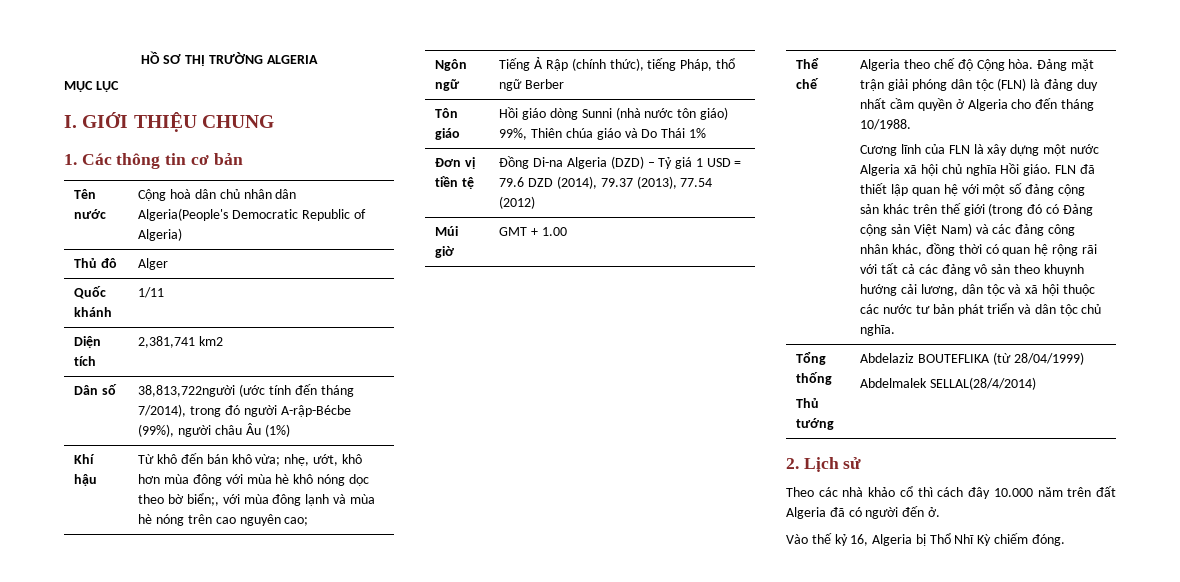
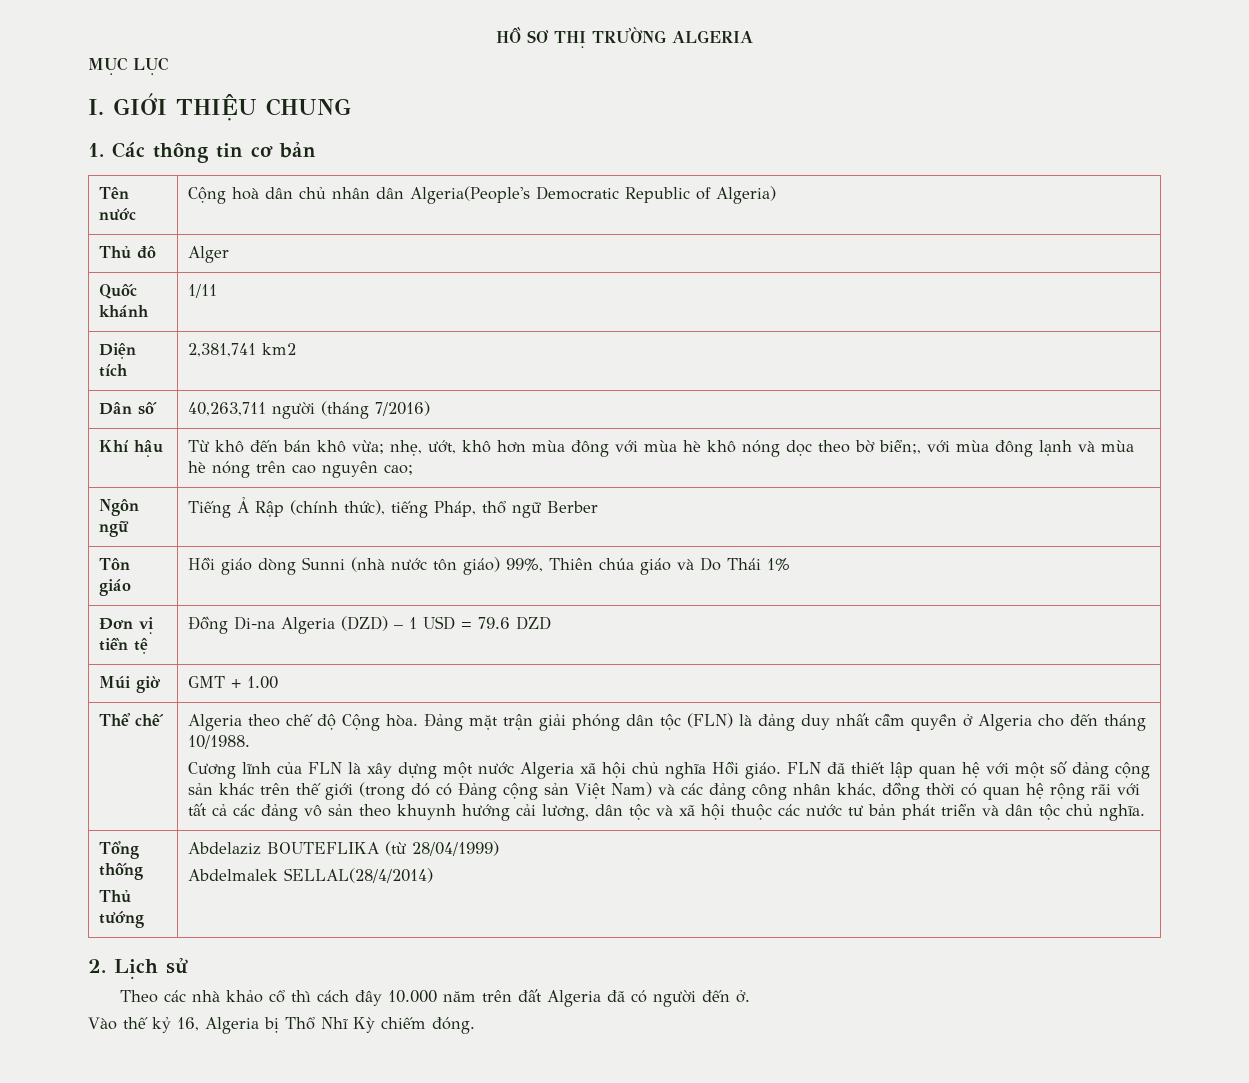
- Dân số | 38,813,722người (ước tính đến tháng 7/2014), trong đó người A-rập-Bécbe (99%), người châu Âu (1%)
+ Dân số | 40,263,711 người (tháng 7/2016)
- Đơn vị tiền tệ | Đồng Di-na Algeria (DZD) – Tỷ giá 1 USD = 79.6 DZD (2014), 79.37 (2013), 77.54 (2012)
+ Đơn vị tiền tệ | Đồng Di-na Algeria (DZD) – 1 USD = 79.6 DZD

